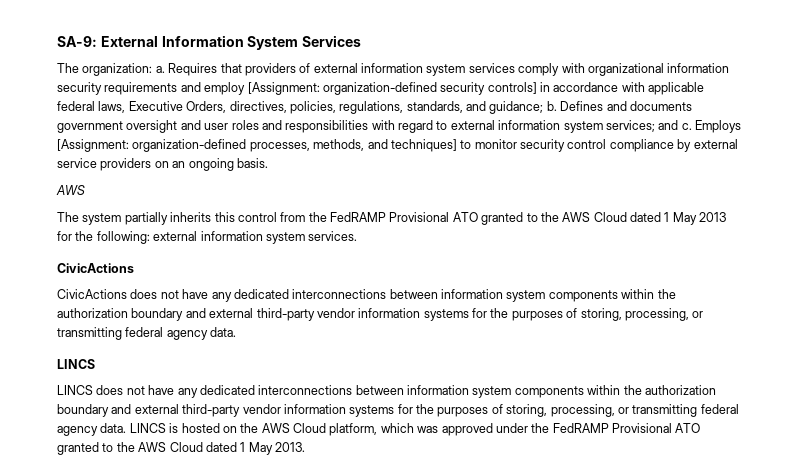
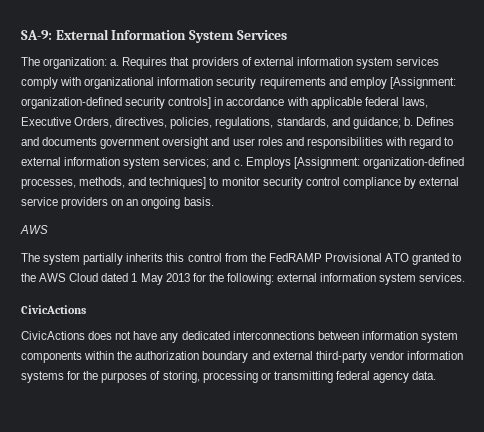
- CivicActions does not have any dedicated interconnections between information system components within the authorization boundary and external third-party vendor information systems for the purposes of storing, processing, or transmitting federal agency data.
- LINCS
- LINCS does not have any dedicated interconnections between information system components within the authorization boundary and external third-party vendor information systems for the purposes of storing, processing, or transmitting federal agency data. LINCS is hosted on the AWS Cloud platform, which was approved under the FedRAMP Provisional ATO granted to the AWS Cloud dated 1 May 2013.
+ CivicActions does not have any dedicated interconnections between information system components within the authorization boundary and external third-party vendor information systems for the purposes of storing, processing or transmitting federal agency data.

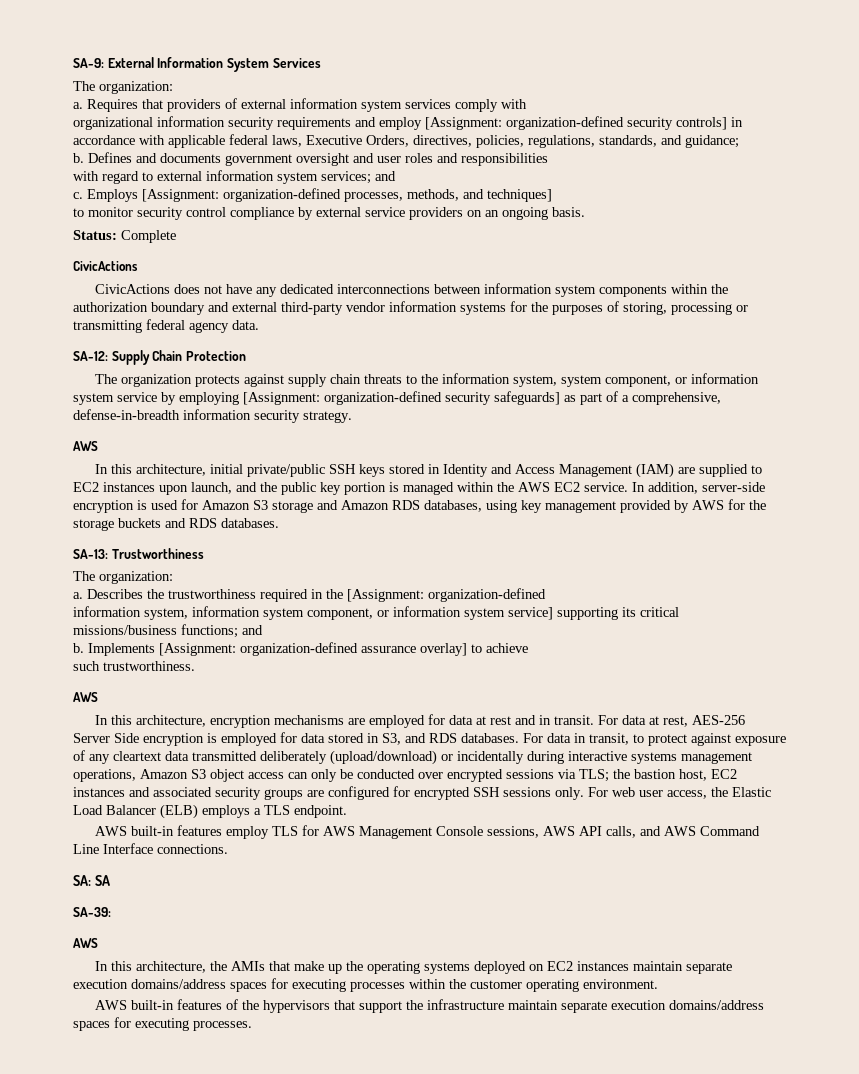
  SA-9: External Information System Services
- The organization: a.
+ The organization:
+ a.
- Requires that providers of external information system services comply with organizational information security requirements and employ [Assignment: organization-defined security controls] in accordance with applicable federal laws, Executive Orders, directives, policies, regulations, standards, and guidance; b.
+ Requires that providers of external information system services comply with
+ organizational information security requirements and employ [Assignment: organization-defined security controls] in accordance with applicable federal laws, Executive Orders, directives, policies, regulations, standards, and guidance;
+ b.
- Defines and documents government oversight and user roles and responsibilities with regard to external information system services; and c.
+ Defines and documents government oversight and user roles and responsibilities
+ with regard to external information system services; and
+ c.
- Employs [Assignment: organization-defined processes, methods, and techniques] to monitor security control compliance by external service providers on an ongoing basis.
- AWS
- The system partially inherits this control from the FedRAMP Provisional ATO granted to the AWS Cloud dated 1 May 2013 for the following: external information system services.
+ Employs [Assignment: organization-defined processes, methods, and techniques]
+ to monitor security control compliance by external service providers on an ongoing basis.
+ Status: Complete
+ SA-12: Supply Chain Protection
+ The organization protects against supply chain threats to the information system, system component, or information system service by employing [Assignment: organization-defined security safeguards] as part of a comprehensive, defense-in-breadth information security strategy.
+ AWS
+ In this architecture, initial private/public SSH keys stored in Identity and Access Management (IAM) are supplied to EC2 instances upon launch, and the public key portion is managed within the AWS EC2 service. In addition, server-side encryption is used for Amazon S3 storage and Amazon RDS databases, using key management provided by AWS for the storage buckets and RDS databases.
+ SA-13: Trustworthiness
+ The organization:
+ a. Describes the trustworthiness required in the [Assignment: organization-defined
+ information system, information system component, or information system service] supporting its critical missions/business functions; and
+ b. Implements [Assignment: organization-defined assurance overlay] to achieve
+ such trustworthiness.
+ AWS
+ In this architecture, encryption mechanisms are employed for data at rest and in transit. For data at rest, AES-256 Server Side encryption is employed for data stored in S3, and RDS databases. For data in transit, to protect against exposure of any cleartext data transmitted deliberately (upload/download) or incidentally during interactive systems management operations, Amazon S3 object access can only be conducted over encrypted sessions via TLS; the bastion host, EC2 instances and associated security groups are configured for encrypted SSH sessions only. For web user access, the Elastic Load Balancer (ELB) employs a TLS endpoint.
+ AWS built-in features employ TLS for AWS Management Console sessions, AWS API calls, and AWS Command Line Interface connections.
+ SA: SA
+ SA-39:
+ AWS
+ In this architecture, the AMIs that make up the operating systems deployed on EC2 instances maintain separate execution domains/address spaces for executing processes within the customer operating environment.
+ AWS built-in features of the hypervisors that support the infrastructure maintain separate execution domains/address spaces for executing processes.

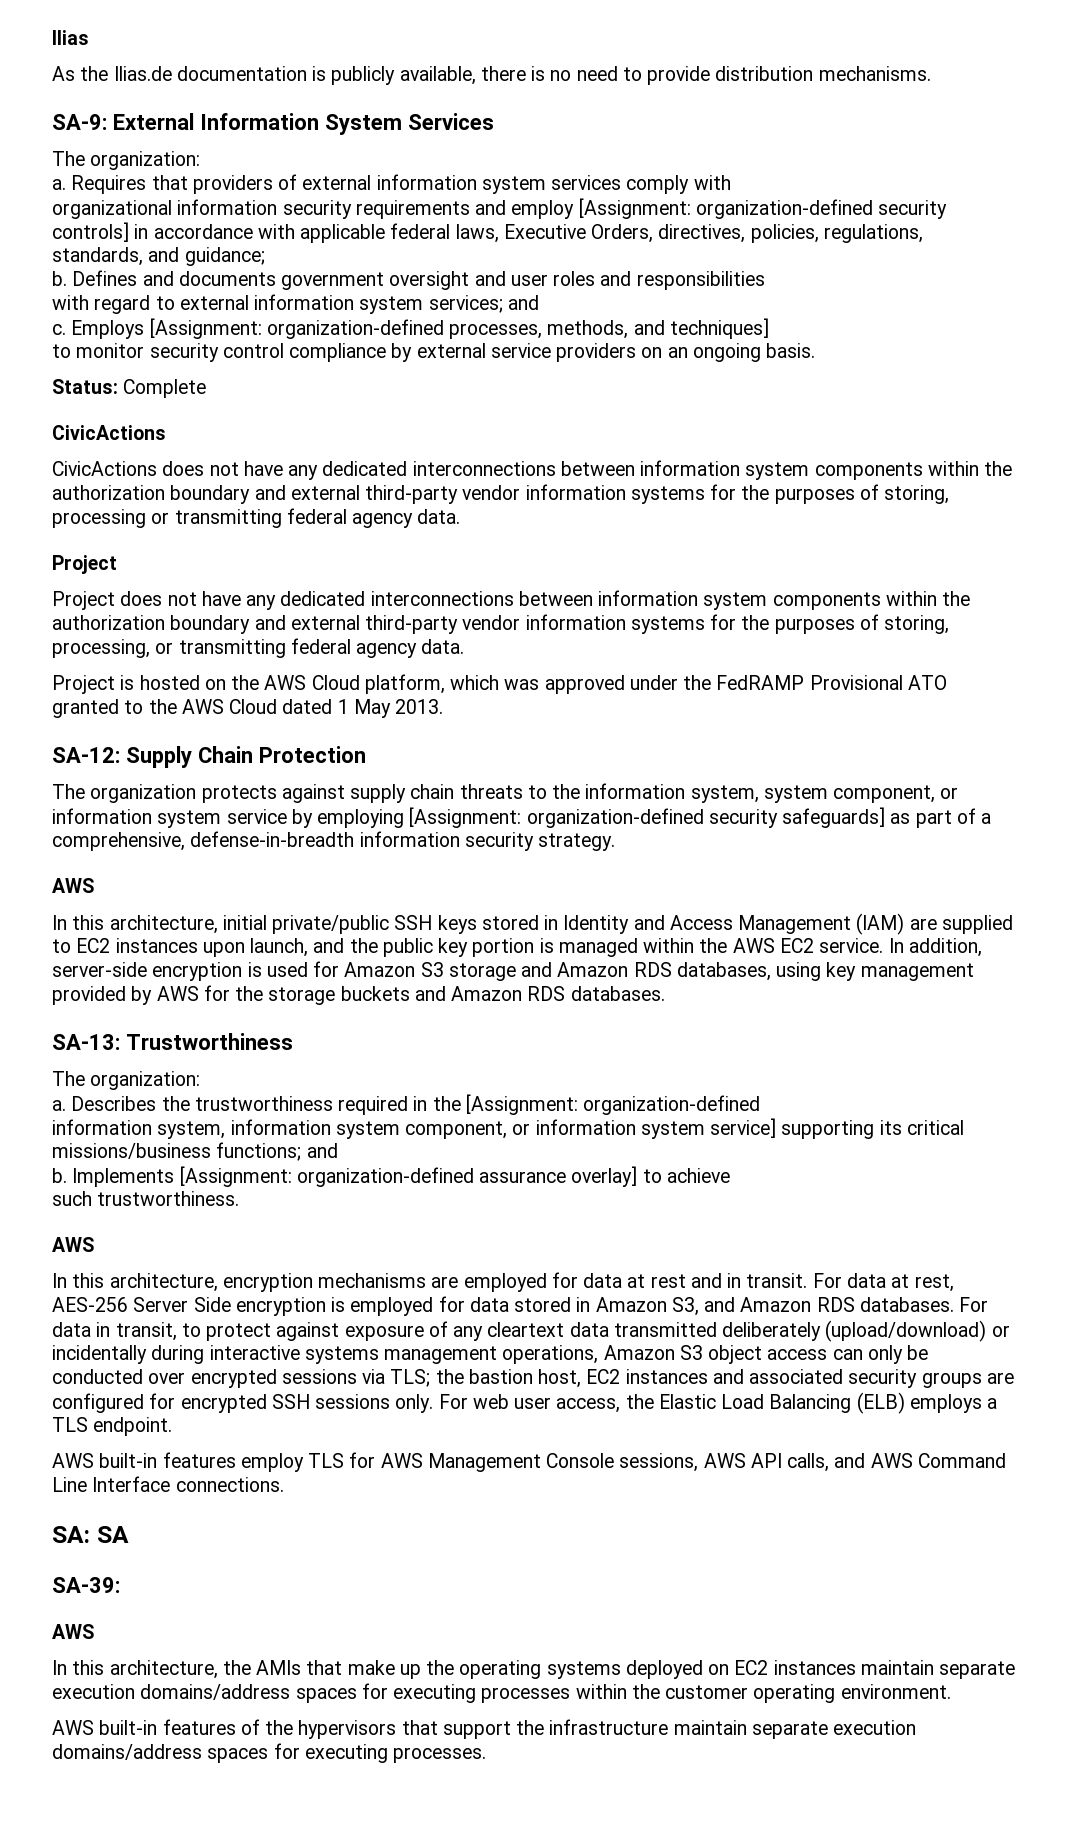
+ Ilias
+ As the Ilias.de documentation is publicly available, there is no need to provide distribution mechanisms.
  CivicActions does not have any dedicated interconnections between information system components within the authorization boundary and external third-party vendor information systems for the purposes of storing, processing or transmitting federal agency data.
+ Project
+ Project does not have any dedicated interconnections between information system components within the authorization boundary and external third-party vendor information systems for the purposes of storing, processing, or transmitting federal agency data.
+ Project is hosted on the AWS Cloud platform, which was approved under the FedRAMP Provisional ATO granted to the AWS Cloud dated 1 May 2013.
- In addition, server-side encryption is used for Amazon S3 storage and Amazon RDS databases, using key management provided by AWS for the storage buckets and RDS databases.
+ In addition, server-side encryption is used for Amazon S3 storage and Amazon RDS databases, using key management provided by AWS for the storage buckets and Amazon RDS databases.
- For data at rest, AES-256 Server Side encryption is employed for data stored in S3, and RDS databases.
+ For data at rest, AES-256 Server Side encryption is employed for data stored in Amazon S3, and Amazon RDS databases.
- For web user access, the Elastic Load Balancer (ELB) employs a TLS endpoint.
+ For web user access, the Elastic Load Balancing (ELB) employs a TLS endpoint.

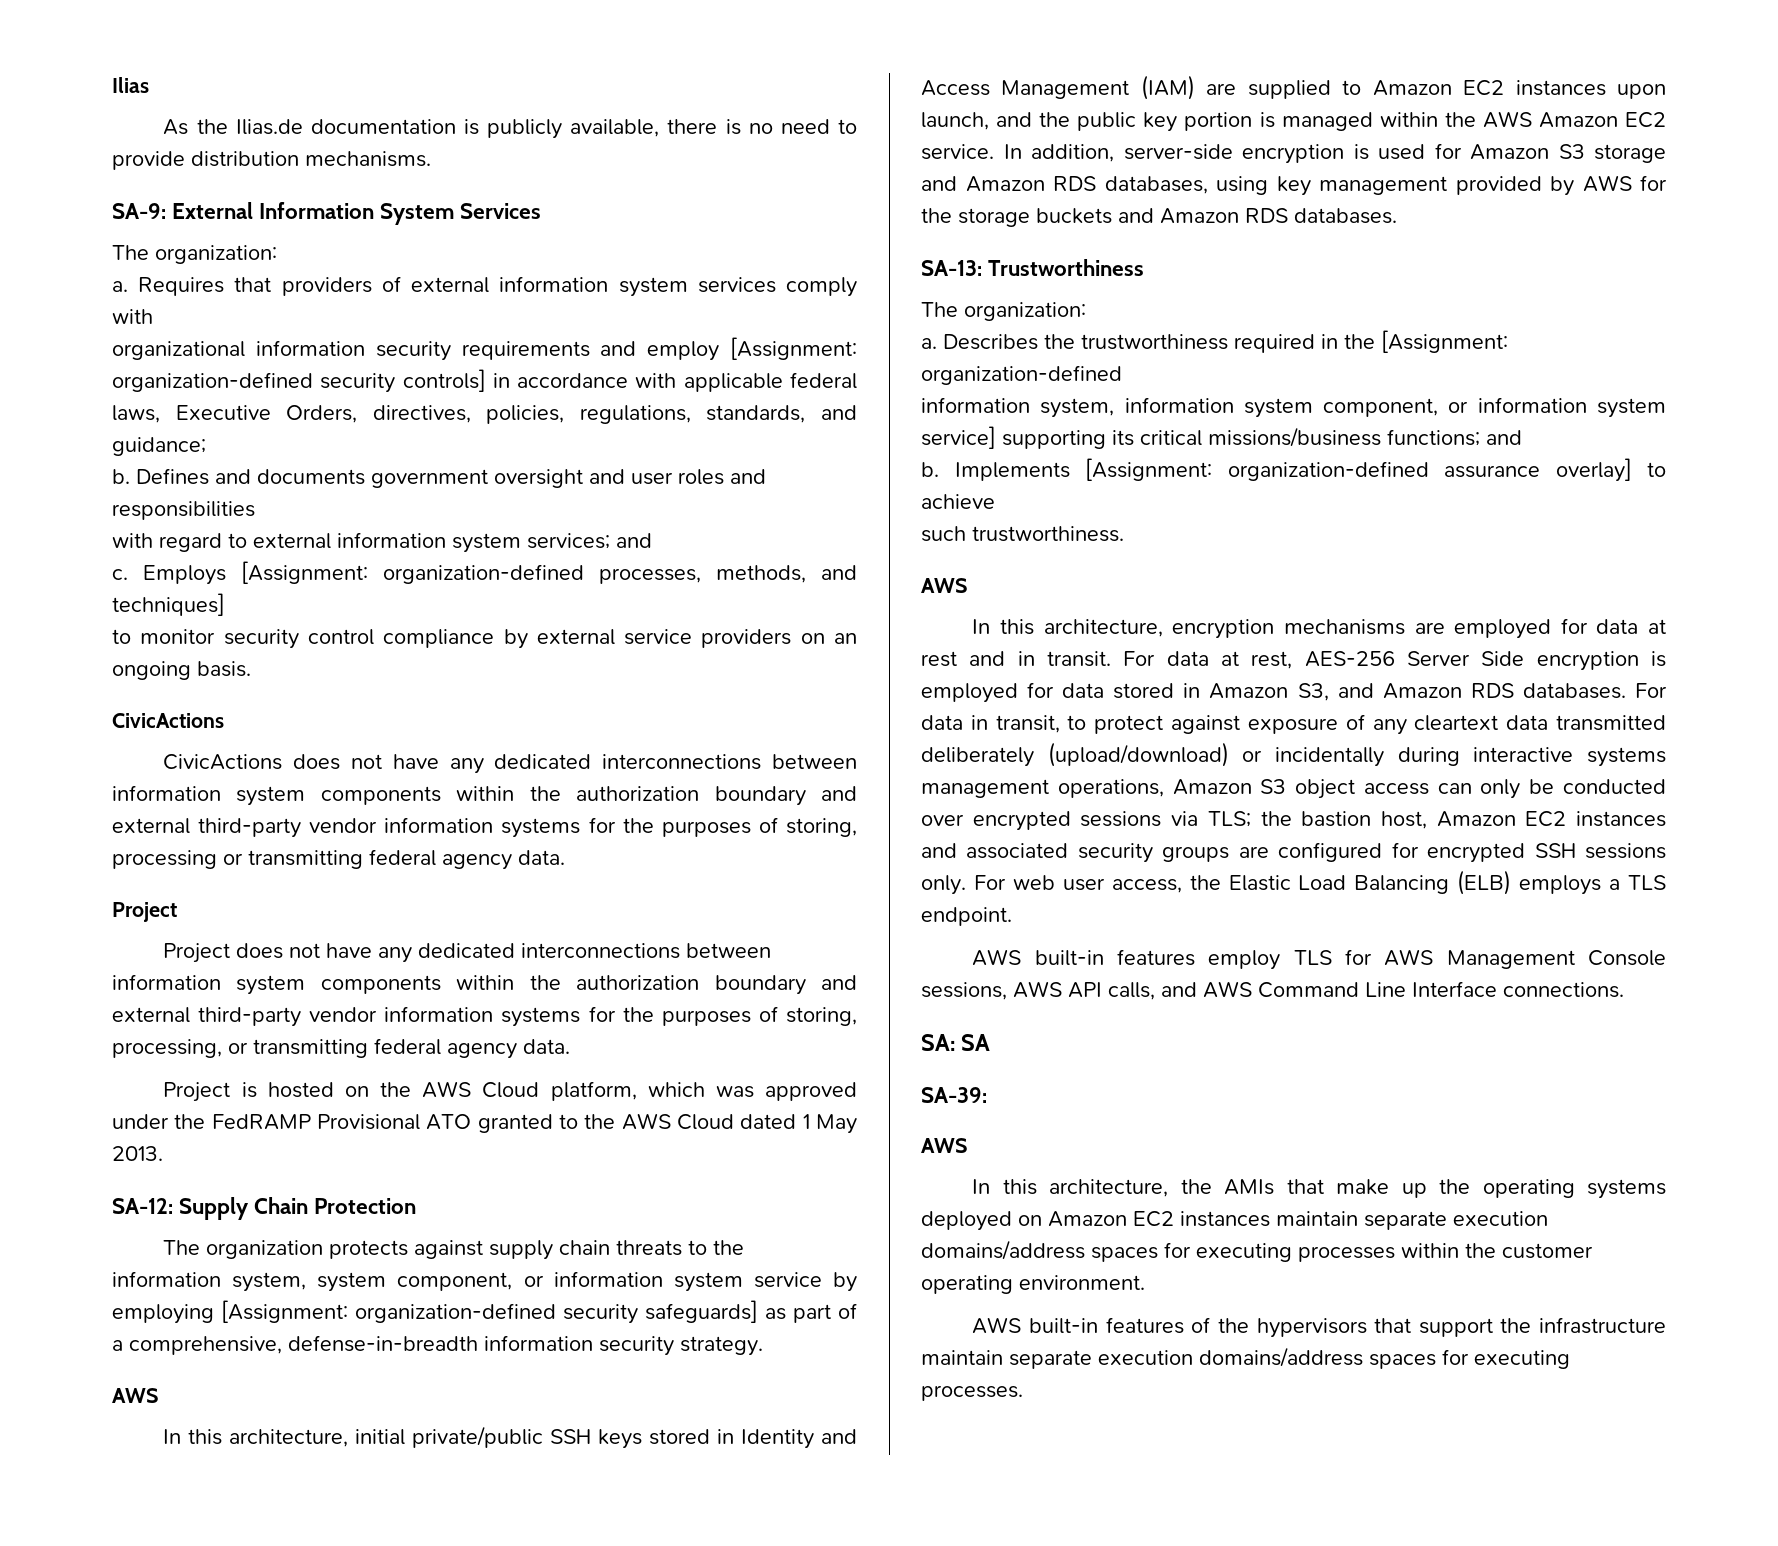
- Status: Complete
- In this architecture, initial private/public SSH keys stored in Identity and Access Management (IAM) are supplied to EC2 instances upon launch, and the public key portion is managed within the AWS EC2 service.
+ In this architecture, initial private/public SSH keys stored in Identity and Access Management (IAM) are supplied to Amazon EC2 instances upon launch, and the public key portion is managed within the AWS Amazon EC2 service.
- For data in transit, to protect against exposure of any cleartext data transmitted deliberately (upload/download) or incidentally during interactive systems management operations, Amazon S3 object access can only be conducted over encrypted sessions via TLS; the bastion host, EC2 instances and associated security groups are configured for encrypted SSH sessions only.
+ For data in transit, to protect against exposure of any cleartext data transmitted deliberately (upload/download) or incidentally during interactive systems management operations, Amazon S3 object access can only be conducted over encrypted sessions via TLS; the bastion host, Amazon EC2 instances and associated security groups are configured for encrypted SSH sessions only.
- In this architecture, the AMIs that make up the operating systems deployed on EC2 instances maintain separate execution domains/address spaces for executing processes within the customer operating environment.
+ In this architecture, the AMIs that make up the operating systems deployed on Amazon EC2 instances maintain separate execution domains/address spaces for executing processes within the customer operating environment.

